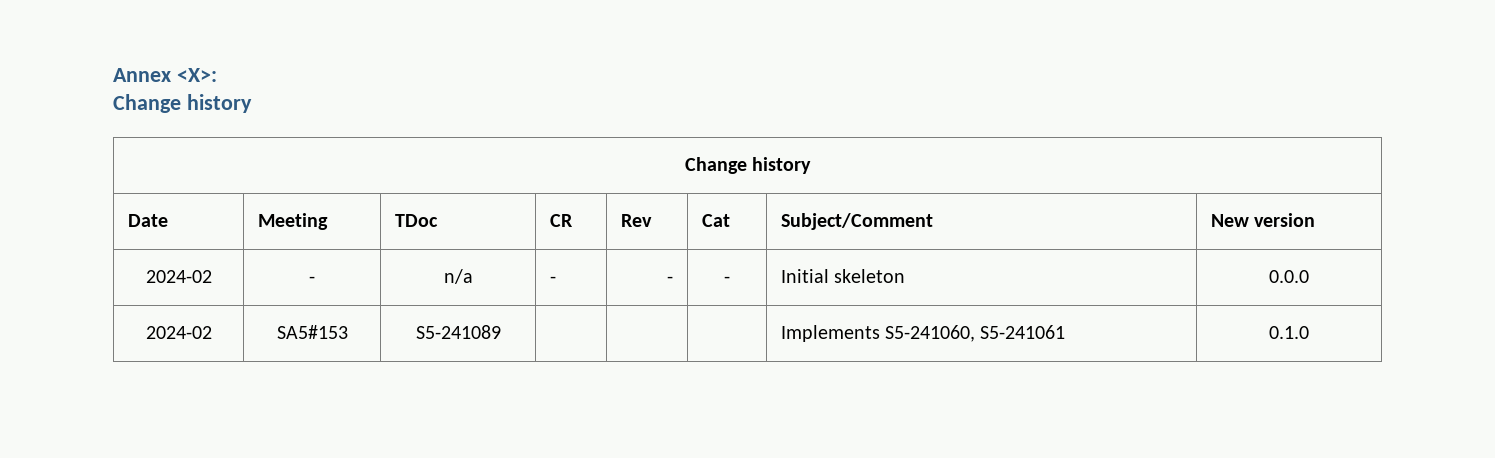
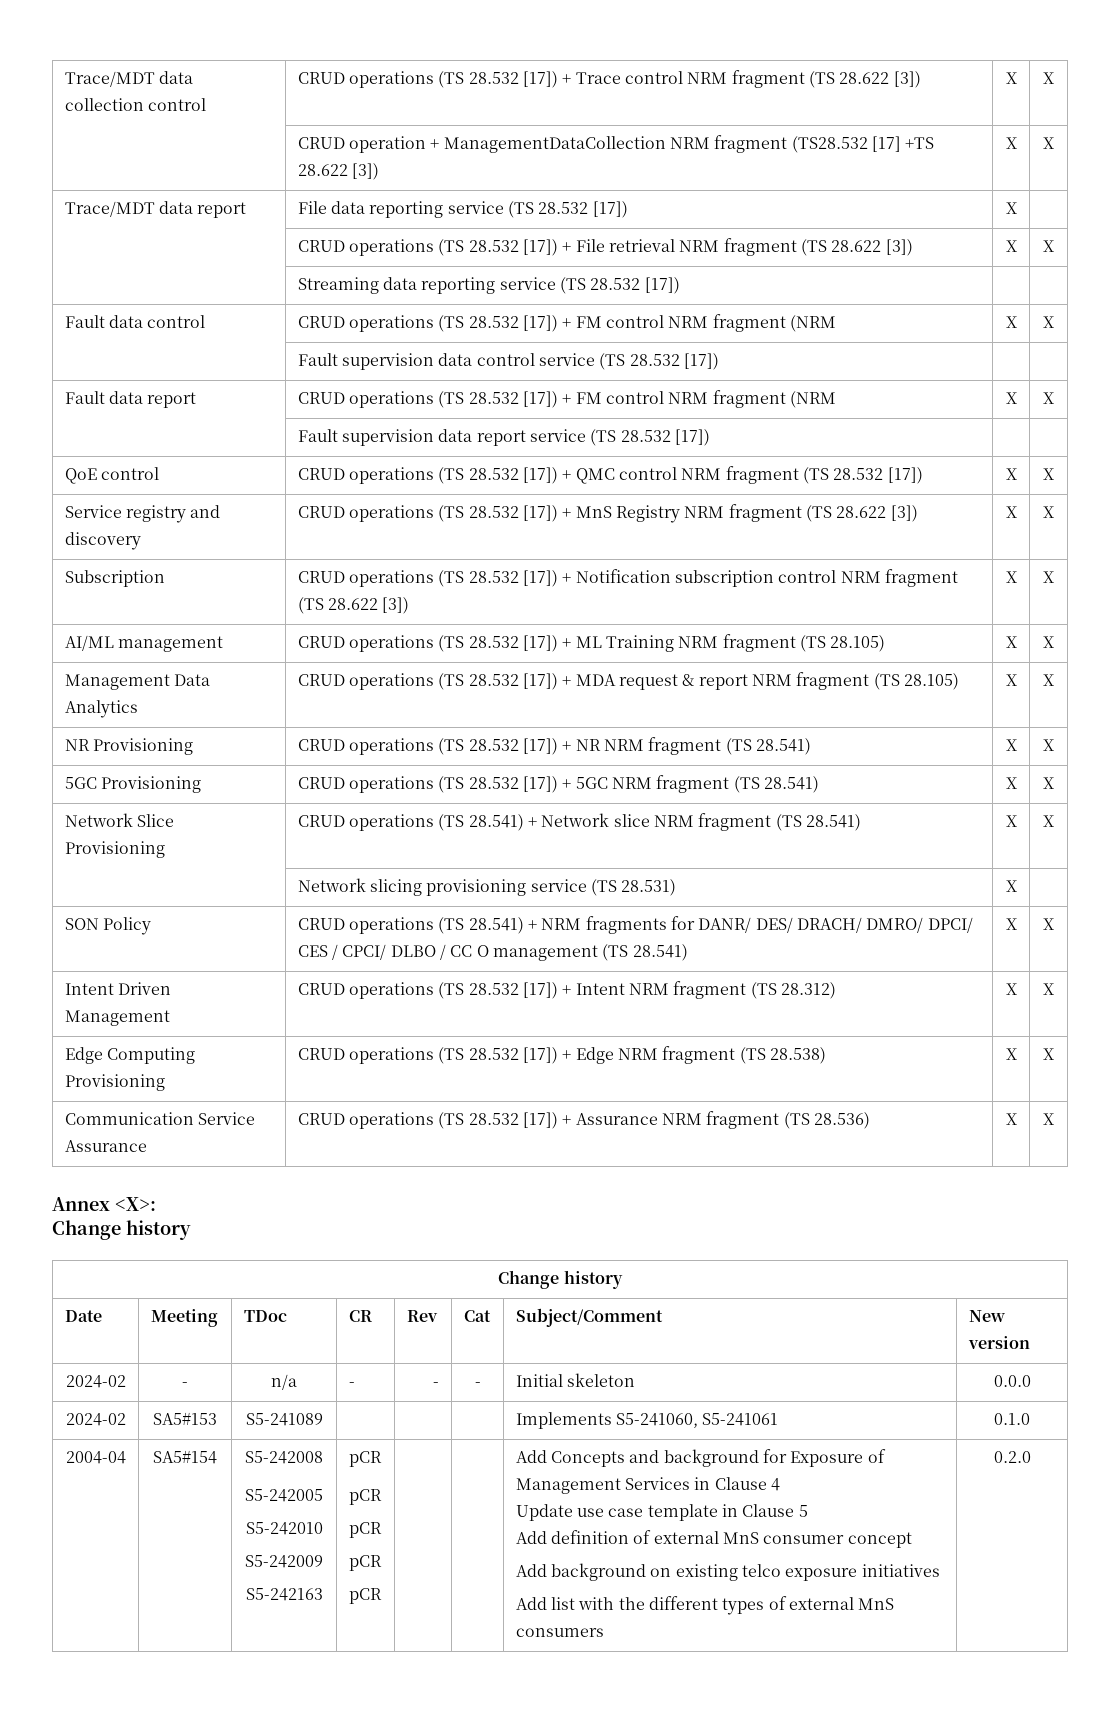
+ Trace/MDT data collection control | CRUD operations (TS 28.532 [17]) + Trace control NRM fragment (TS 28.622 [3]) | X | X
+ | CRUD operation + ManagementDataCollection NRM fragment (TS28.532 [17] +TS 28.622 [3]) | X | X
+ Trace/MDT data report | File data reporting service (TS 28.532 [17]) | X |
+ | CRUD operations (TS 28.532 [17]) + File retrieval NRM fragment (TS 28.622 [3]) | X | X
+ | Streaming data reporting service (TS 28.532 [17]) | |
+ Fault data control | CRUD operations (TS 28.532 [17]) + FM control NRM fragment (NRM | X | X
+ | Fault supervision data control service (TS 28.532 [17]) | |
+ Fault data report | CRUD operations (TS 28.532 [17]) + FM control NRM fragment (NRM | X | X
+ | Fault supervision data report service (TS 28.532 [17]) | |
+ QoE control | CRUD operations (TS 28.532 [17]) + QMC control NRM fragment (TS 28.532 [17]) | X | X
+ Service registry and discovery | CRUD operations (TS 28.532 [17]) + MnS Registry NRM fragment (TS 28.622 [3]) | X | X
+ Subscription | CRUD operations (TS 28.532 [17]) + Notification subscription control NRM fragment (TS 28.622 [3]) | X | X
+ AI/ML management | CRUD operations (TS 28.532 [17]) + ML Training NRM fragment (TS 28.105) | X | X
+ Management Data Analytics | CRUD operations (TS 28.532 [17]) + MDA request & report NRM fragment (TS 28.105) | X | X
+ NR Provisioning | CRUD operations (TS 28.532 [17]) + NR NRM fragment (TS 28.541) | X | X
+ 5GC Provisioning | CRUD operations (TS 28.532 [17]) + 5GC NRM fragment (TS 28.541) | X | X
+ Network Slice Provisioning | CRUD operations (TS 28.541) + Network slice NRM fragment (TS 28.541) | X | X
+ | Network slicing provisioning service (TS 28.531) | X |
+ SON Policy | CRUD operations (TS 28.541) + NRM fragments for DANR/ DES/ DRACH/ DMRO/ DPCI/ CES / CPCI/ DLBO / CC O management (TS 28.541) | X | X
+ Intent Driven Management | CRUD operations (TS 28.532 [17]) + Intent NRM fragment (TS 28.312) | X | X
+ Edge Computing Provisioning | CRUD operations (TS 28.532 [17]) + Edge NRM fragment (TS 28.538) | X | X
+ Communication Service Assurance | CRUD operations (TS 28.532 [17]) + Assurance NRM fragment (TS 28.536) | X | X
+ 2004-04 | SA5#154 | S5-242008
+ S5-242005
+ S5-242010
+ S5-242009
+ S5-242163 | pCR
+ pCR
+ pCR
+ pCR
+ pCR | | | Add Concepts and background for Exposure of Management Services in Clause 4
+ Update use case template in Clause 5
+ Add definition of external MnS consumer concept
+ Add background on existing telco exposure initiatives
+ Add list with the different types of external MnS consumers | 0.2.0

